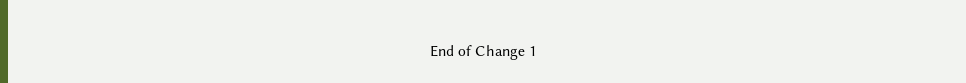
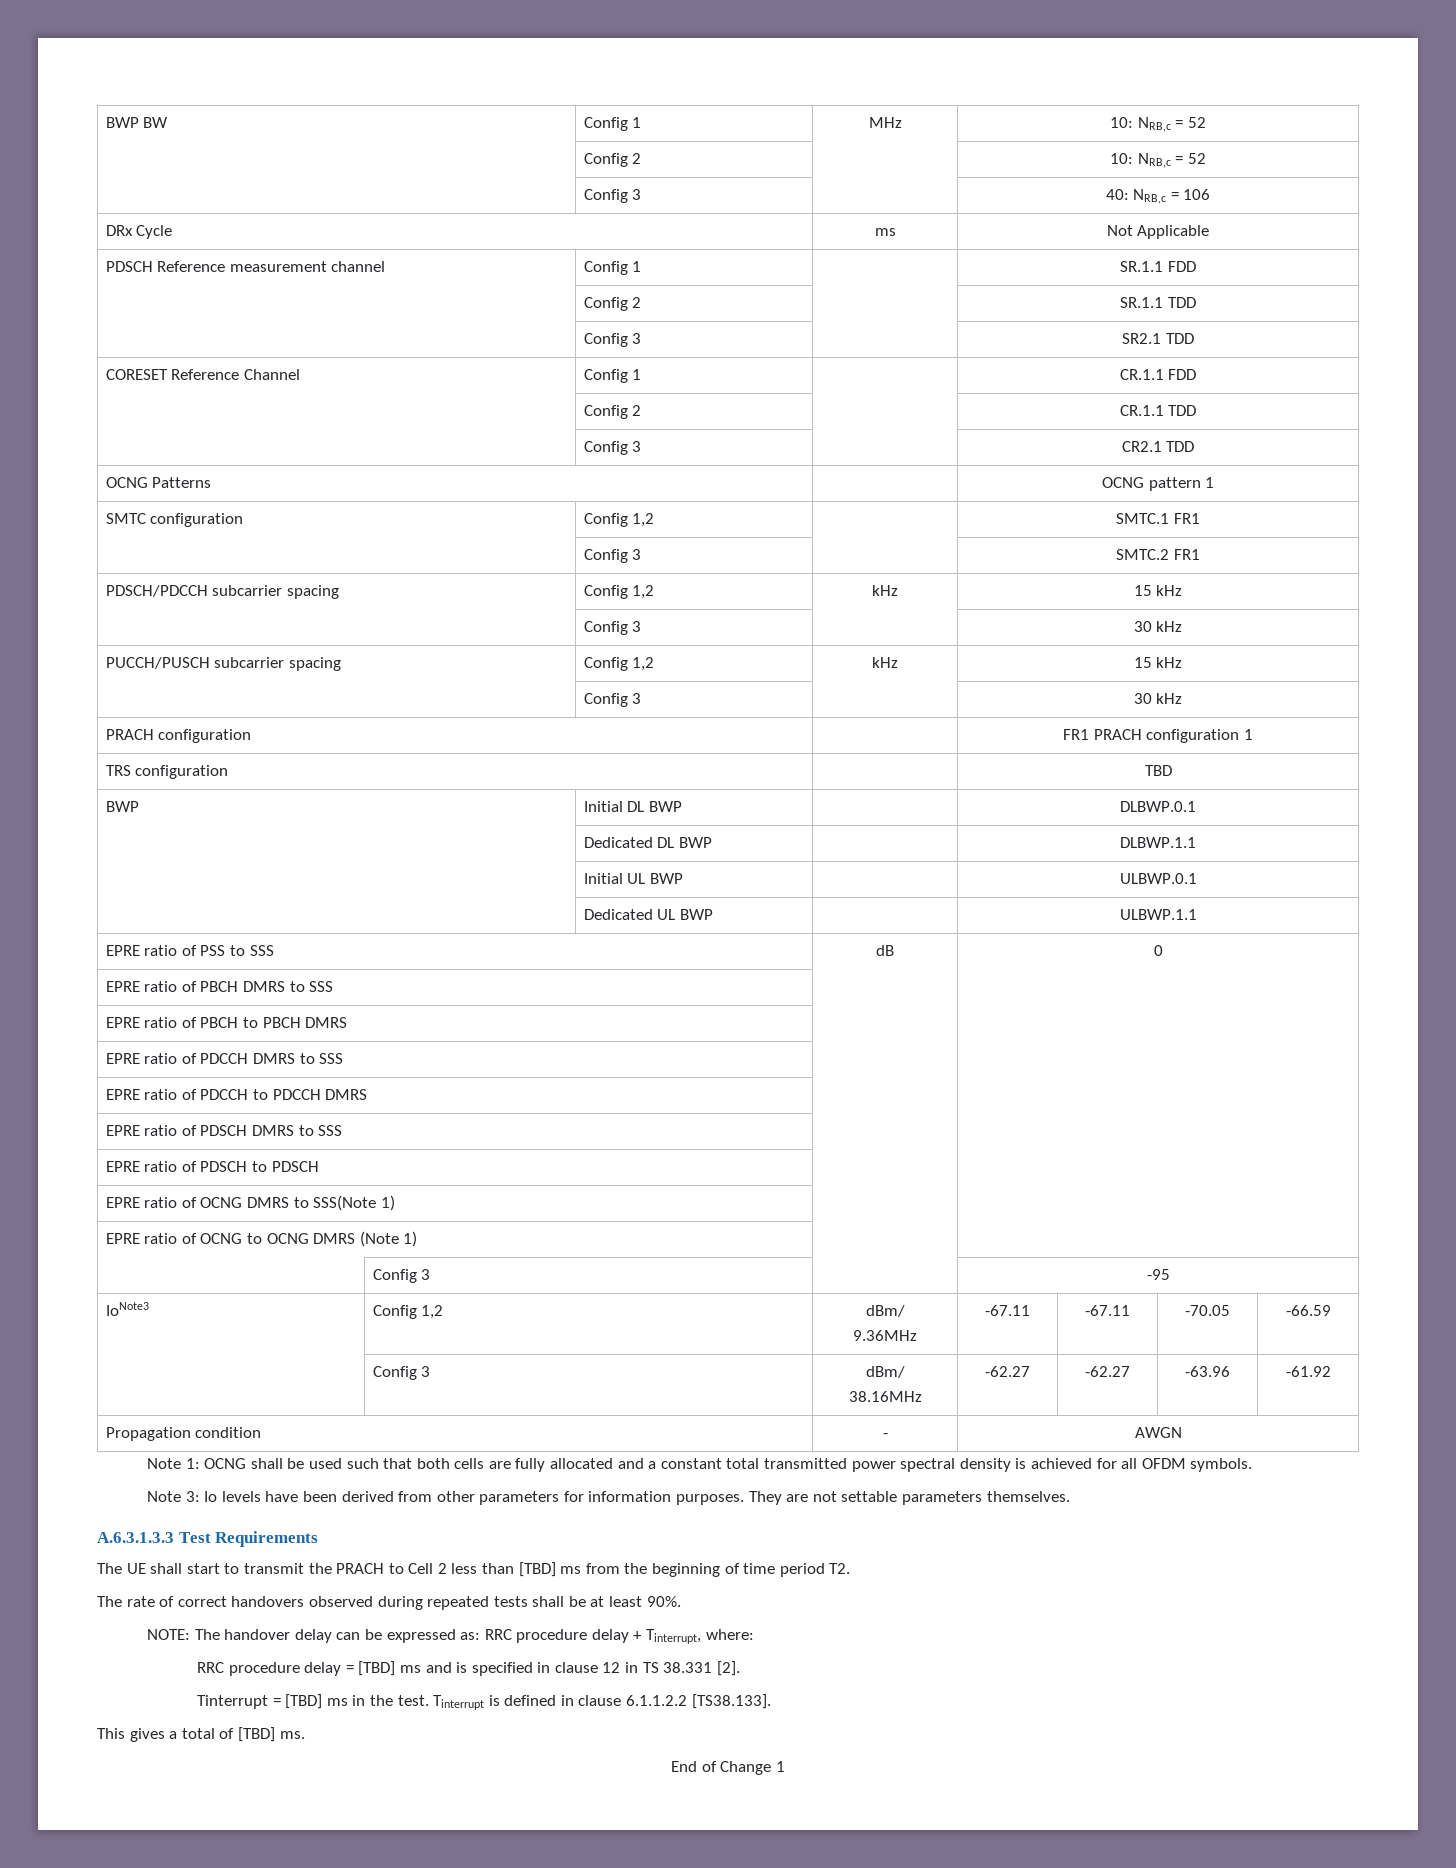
+ BWP BW | Config 1 | MHz | 10: NRB,c = 52
+ | Config 2 | | 10: NRB,c = 52
+ | Config 3 | | 40: NRB,c = 106
+ DRx Cycle | ms | Not Applicable
+ PDSCH Reference measurement channel | Config 1 | | SR.1.1 FDD
+ | Config 2 | | SR.1.1 TDD
+ | Config 3 | | SR2.1 TDD
+ CORESET Reference Channel | Config 1 | | CR.1.1 FDD
+ | Config 2 | | CR.1.1 TDD
+ | Config 3 | | CR2.1 TDD
+ OCNG Patterns | | OCNG pattern 1
+ SMTC configuration | Config 1,2 | | SMTC.1 FR1
+ | Config 3 | | SMTC.2 FR1
+ PDSCH/PDCCH subcarrier spacing | Config 1,2 | kHz | 15 kHz
+ | Config 3 | | 30 kHz
+ PUCCH/PUSCH subcarrier spacing | Config 1,2 | kHz | 15 kHz
+ | Config 3 | | 30 kHz
+ PRACH configuration | | FR1 PRACH configuration 1
+ TRS configuration | | TBD
+ BWP | Initial DL BWP | | DLBWP.0.1
+ | Dedicated DL BWP | | DLBWP.1.1
+ | Initial UL BWP | | ULBWP.0.1
+ | Dedicated UL BWP | | ULBWP.1.1
+ EPRE ratio of PSS to SSS | dB | 0
+ EPRE ratio of PBCH DMRS to SSS | |
+ EPRE ratio of PBCH to PBCH DMRS | |
+ EPRE ratio of PDCCH DMRS to SSS | |
+ EPRE ratio of PDCCH to PDCCH DMRS | |
+ EPRE ratio of PDSCH DMRS to SSS | |
+ EPRE ratio of PDSCH to PDSCH | |
+ EPRE ratio of OCNG DMRS to SSS(Note 1) | |
+ EPRE ratio of OCNG to OCNG DMRS (Note 1) | |
+ | Config 3 | | -95
+ IoNote3 | Config 1,2 | dBm/
+ 9.36MHz | -67.11 | -67.11 | -70.05 | -66.59
+ | Config 3 | dBm/
+ 38.16MHz | -62.27 | -62.27 | -63.96 | -61.92
+ Propagation condition | - | AWGN
+ Note 1: OCNG shall be used such that both cells are fully allocated and a constant total transmitted power spectral density is achieved for all OFDM symbols.
+ Note 3: Io levels have been derived from other parameters for information purposes. They are not settable parameters themselves.
+ A.6.3.1.3.3 Test Requirements
+ The UE shall start to transmit the PRACH to Cell 2 less than [TBD] ms from the beginning of time period T2.
+ The rate of correct handovers observed during repeated tests shall be at least 90%.
+ NOTE: The handover delay can be expressed as: RRC procedure delay + Tinterrupt, where:
+ RRC procedure delay = [TBD] ms and is specified in clause 12 in TS 38.331 [2].
+ Tinterrupt = [TBD] ms in the test. Tinterrupt is defined in clause 6.1.1.2.2 [TS38.133].
+ This gives a total of [TBD] ms.

